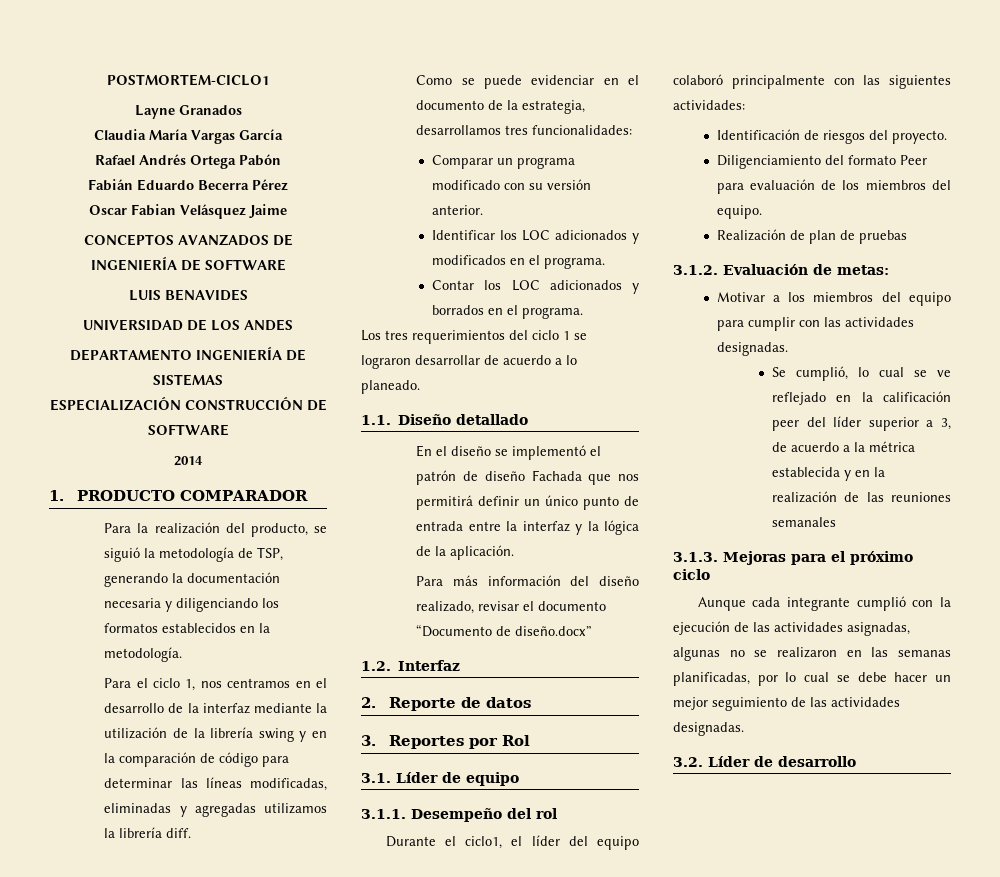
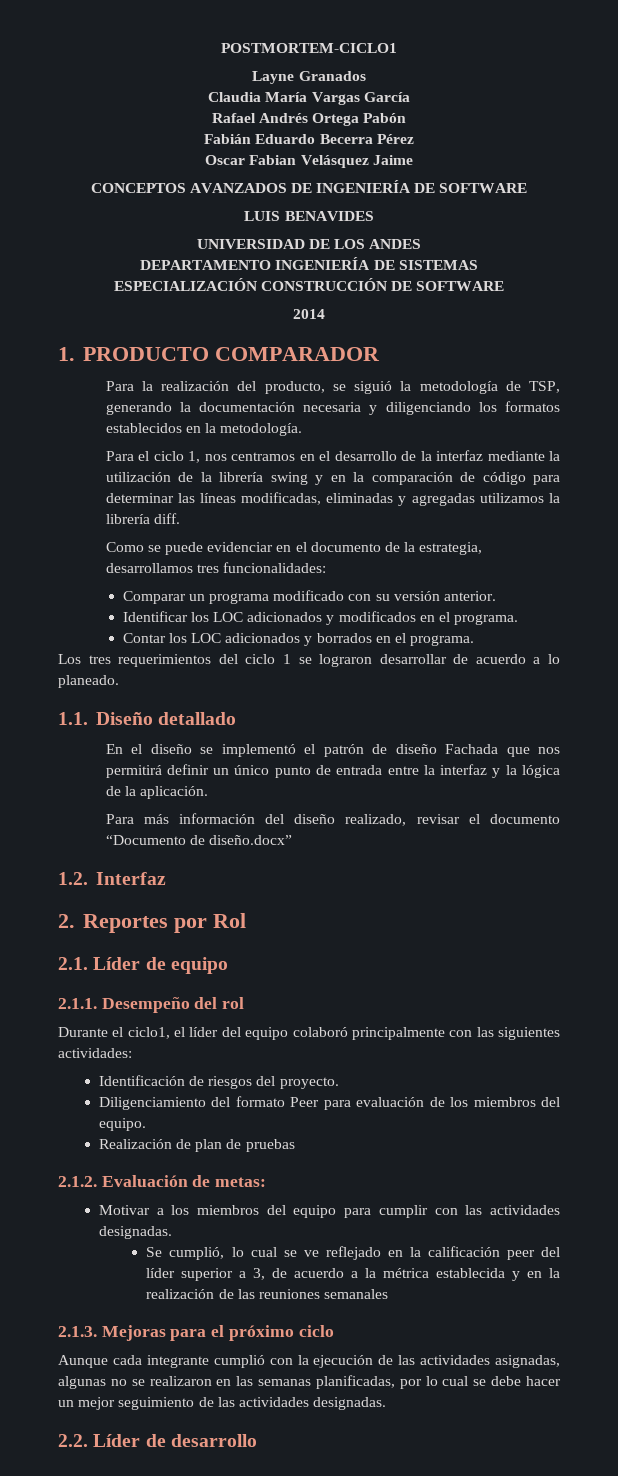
- 2. Reporte de datos
- 3. Reportes por Rol
+ 2. Reportes por Rol
- 3.1. Líder de equipo
+ 2.1. Líder de equipo
- 3.1.1. Desempeño del rol
+ 2.1.1. Desempeño del rol
- 3.1.2. Evaluación de metas:
+ 2.1.2. Evaluación de metas:
- 3.1.3. Mejoras para el próximo ciclo
+ 2.1.3. Mejoras para el próximo ciclo
- 3.2. Líder de desarrollo
+ 2.2. Líder de desarrollo

